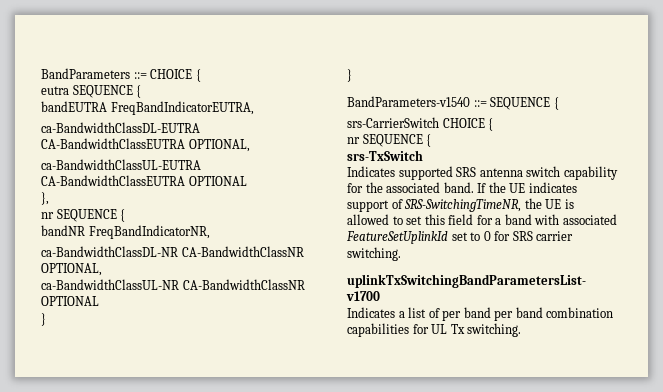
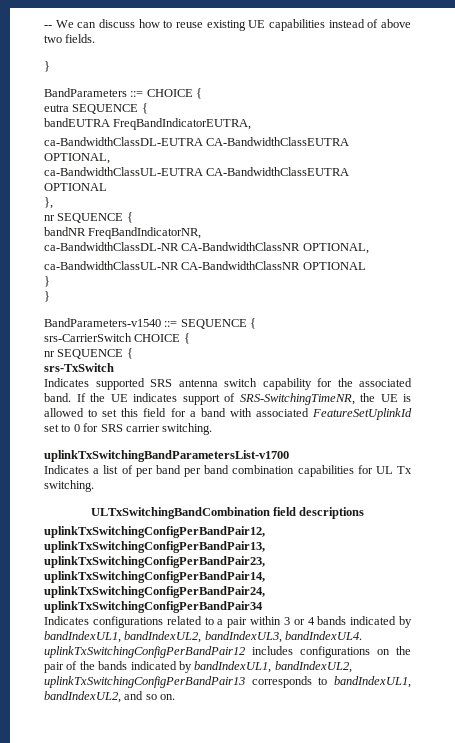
+ -- We can discuss how to reuse existing UE capabilities instead of above two fields.
+ }
+ ULTxSwitchingBandCombination field descriptions
+ uplinkTxSwitchingConfigPerBandPair12, uplinkTxSwitchingConfigPerBandPair13, uplinkTxSwitchingConfigPerBandPair23, uplinkTxSwitchingConfigPerBandPair14, uplinkTxSwitchingConfigPerBandPair24, uplinkTxSwitchingConfigPerBandPair34
+ Indicates configurations related to a pair within 3 or 4 bands indicated by bandIndexUL1, bandIndexUL2, bandIndexUL3, bandIndexUL4. uplinkTxSwitchingConfigPerBandPair12 includes configurations on the pair of the bands indicated by bandIndexUL1, bandIndexUL2, uplinkTxSwitchingConfigPerBandPair13 corresponds to bandIndexUL1, bandIndexUL2, and so on.

